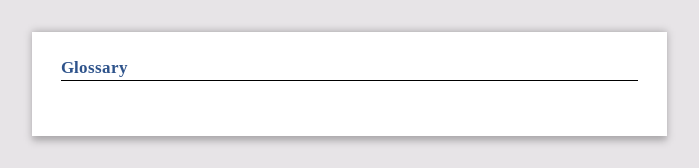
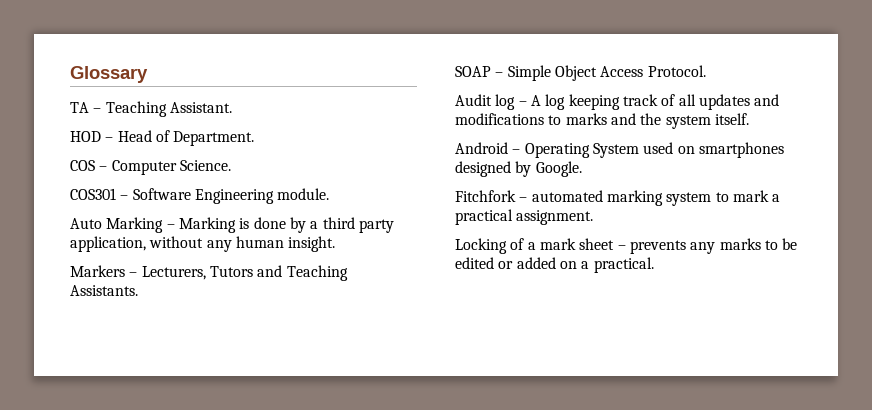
+ TA – Teaching Assistant.
+ HOD – Head of Department.
+ COS – Computer Science.
+ COS301 – Software Engineering module.
+ Auto Marking – Marking is done by a third party application, without any human insight.
+ Markers – Lecturers, Tutors and Teaching Assistants.
+ SOAP – Simple Object Access Protocol.
+ Audit log – A log keeping track of all updates and modifications to marks and the system itself.
+ Android – Operating System used on smartphones designed by Google.
+ Fitchfork – automated marking system to mark a practical assignment.
+ Locking of a mark sheet – prevents any marks to be edited or added on a practical.

